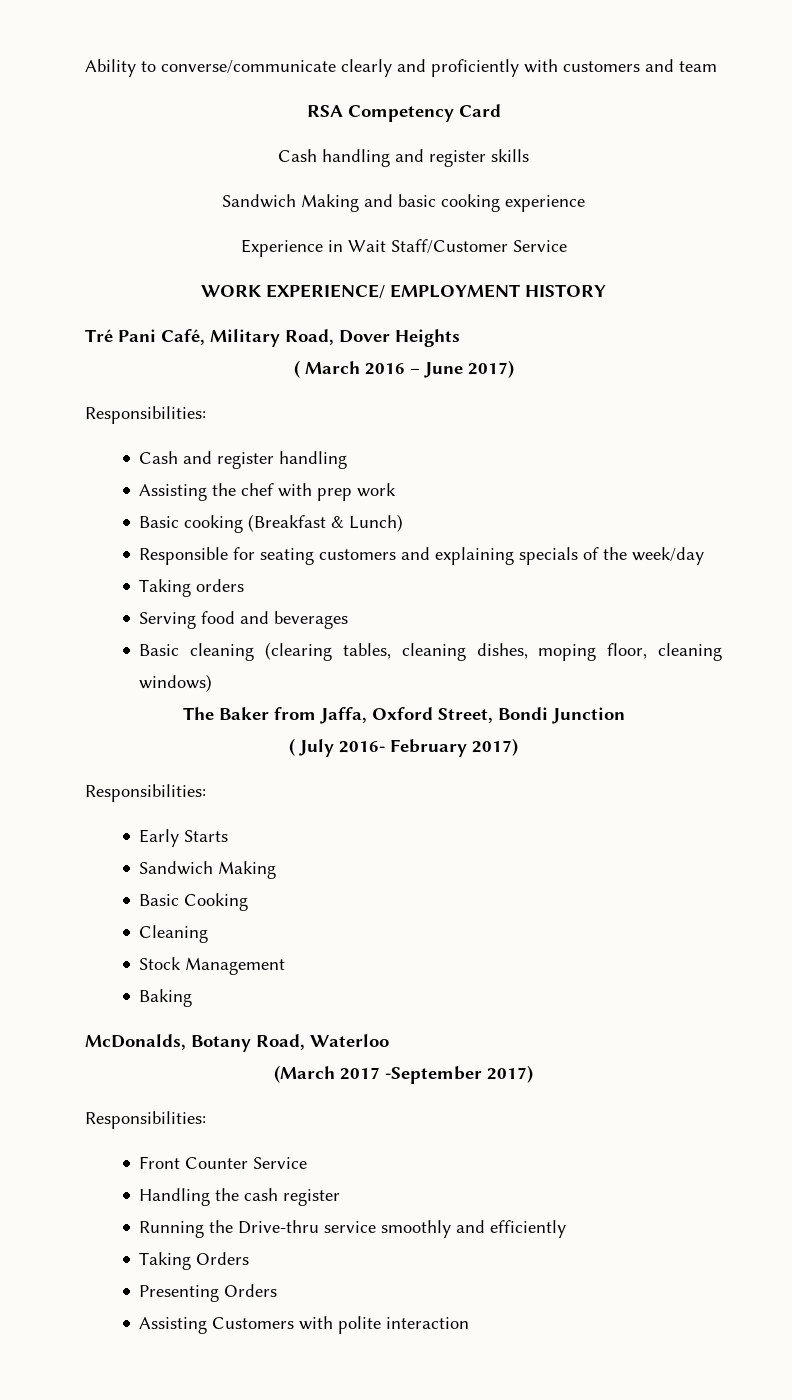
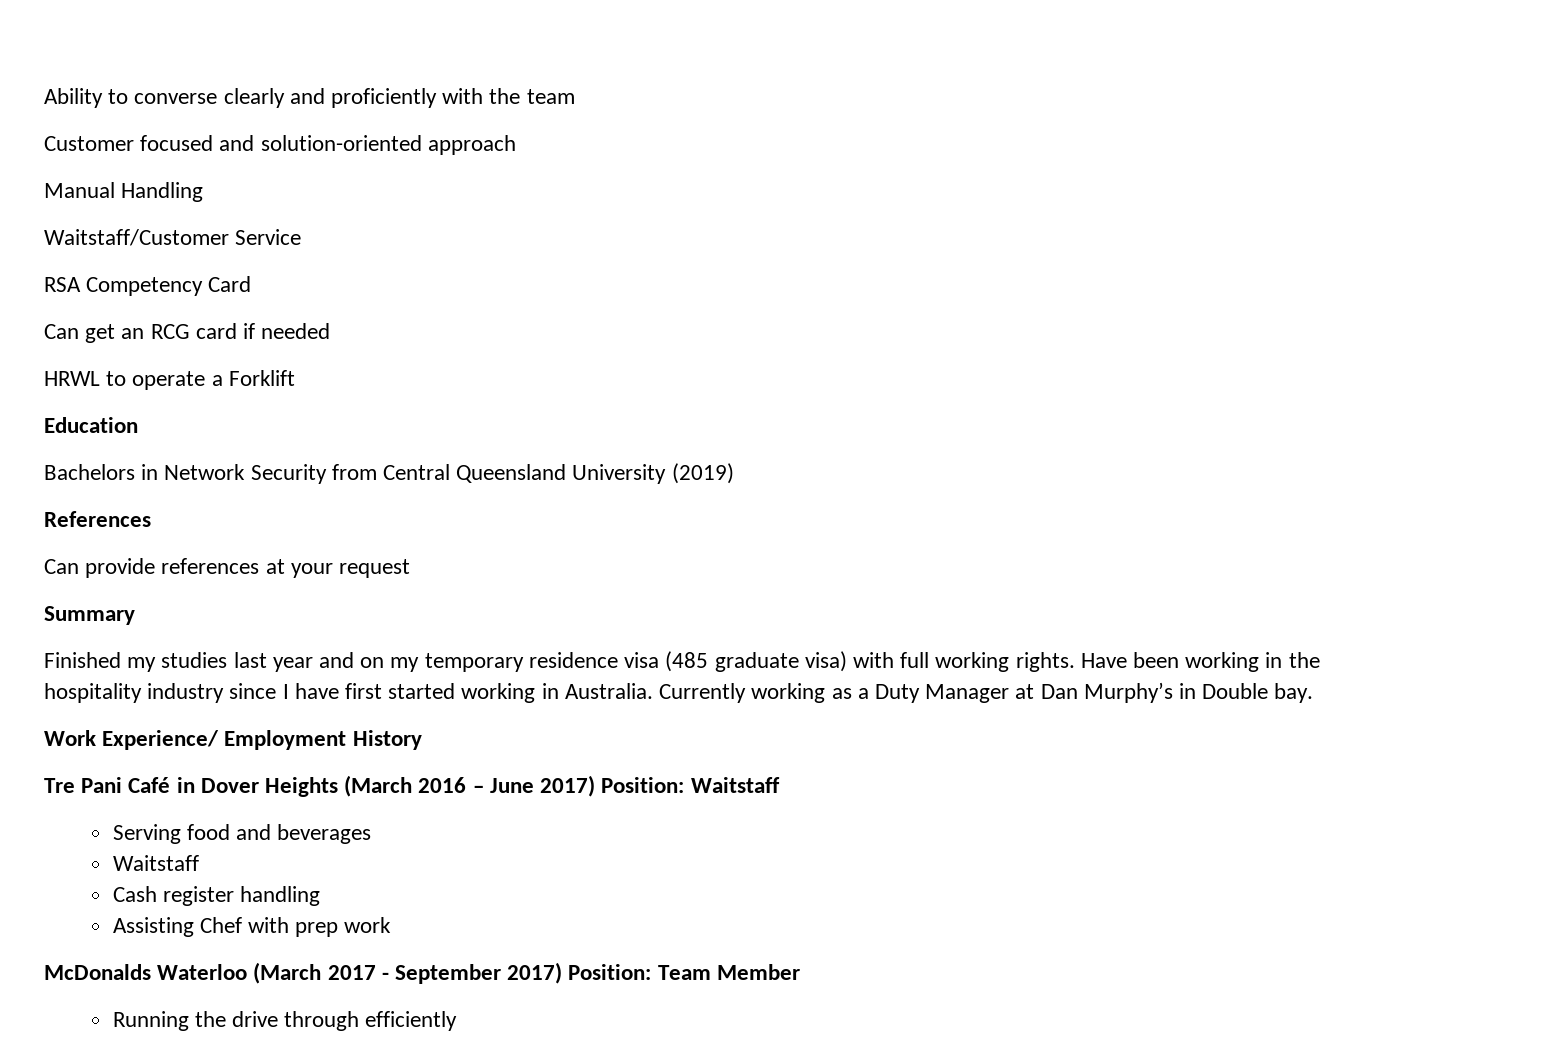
- Ability to converse/communicate clearly and proficiently with customers and team
+ Ability to converse clearly and proficiently with the team
+ Customer focused and solution-oriented approach
+ Manual Handling
+ Waitstaff/Customer Service
  RSA Competency Card
- Cash handling and register skills
- Sandwich Making and basic cooking experience
- Experience in Wait Staff/Customer Service
- WORK EXPERIENCE/ EMPLOYMENT HISTORY
- Tré Pani Café, Military Road, Dover Heights
- ( March 2016 – June 2017)
- Responsibilities:
- Cash and register handling
- Assisting the chef with prep work
- Basic cooking (Breakfast & Lunch)
- Responsible for seating customers and explaining specials of the week/day
- Taking orders
+ Can get an RCG card if needed
+ HRWL to operate a Forklift
+ Education
+ Bachelors in Network Security from Central Queensland University (2019)
+ References
+ Can provide references at your request
+ Summary
+ Finished my studies last year and on my temporary residence visa (485 graduate visa) with full working rights. Have been working in the hospitality industry since I have first started working in Australia. Currently working as a Duty Manager at Dan Murphy’s in Double bay.
+ Work Experience/ Employment History
+ Tre Pani Café in Dover Heights (March 2016 – June 2017) Position: Waitstaff
  Serving food and beverages
- Basic cleaning (clearing tables, cleaning dishes, moping floor, cleaning windows)
- The Baker from Jaffa, Oxford Street, Bondi Junction
- ( July 2016- February 2017)
- Responsibilities:
- Early Starts
- Sandwich Making
- Basic Cooking
- Cleaning
- Stock Management
- Baking
- McDonalds, Botany Road, Waterloo
- (March 2017 -September 2017)
- Responsibilities:
- Front Counter Service
- Handling the cash register
- Running the Drive-thru service smoothly and efficiently
- Taking Orders
- Presenting Orders
- Assisting Customers with polite interaction
+ Waitstaff
+ Cash register handling
+ Assisting Chef with prep work
+ McDonalds Waterloo (March 2017 - September 2017) Position: Team Member
+ Running the drive through efficiently

